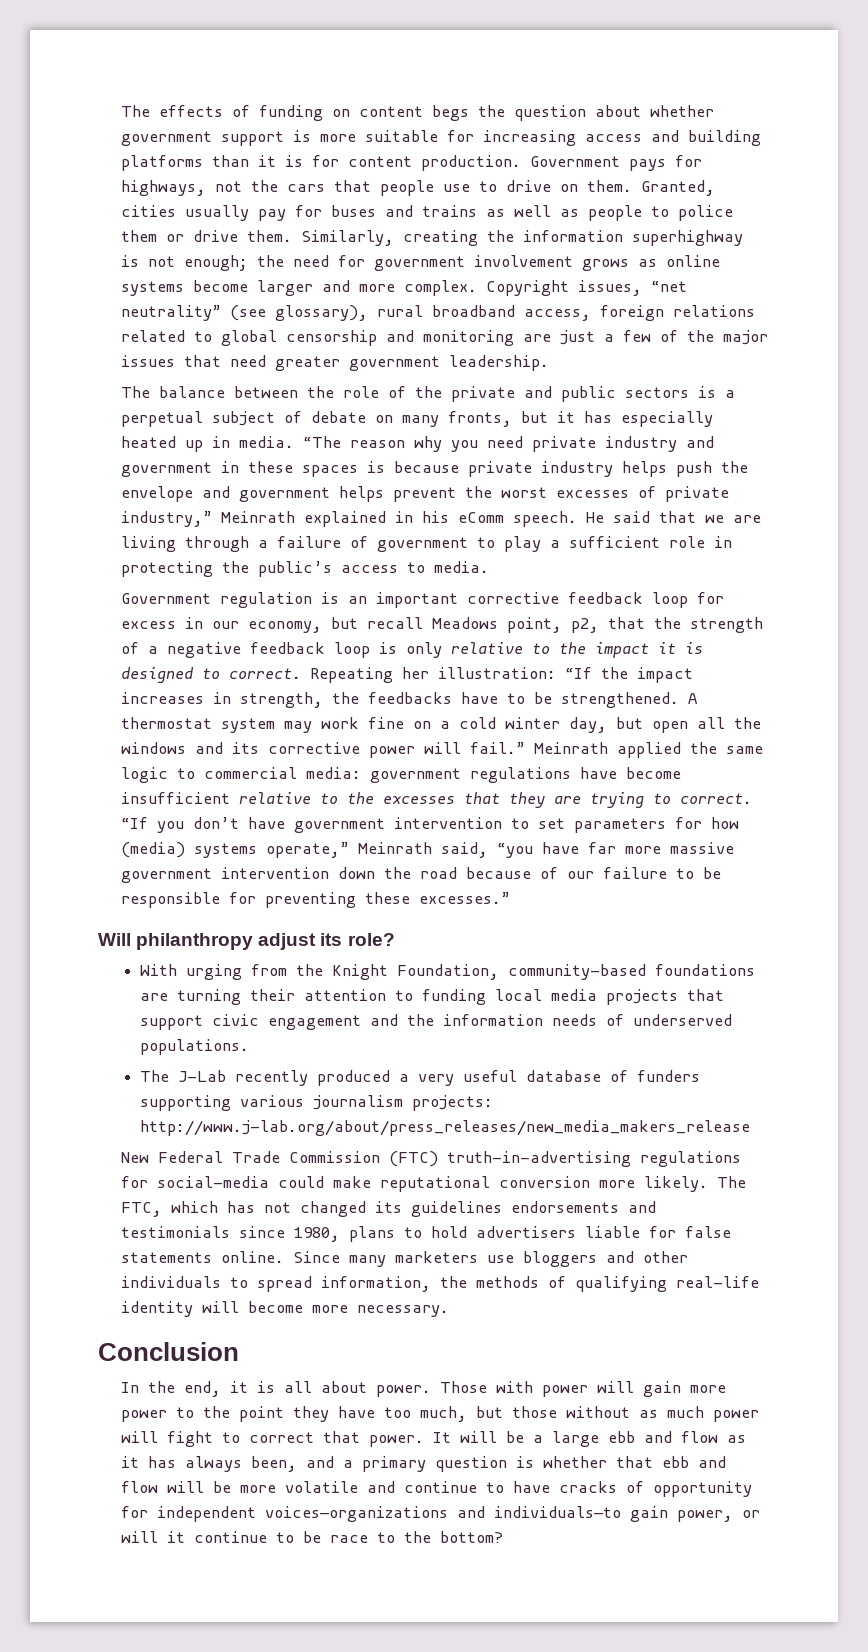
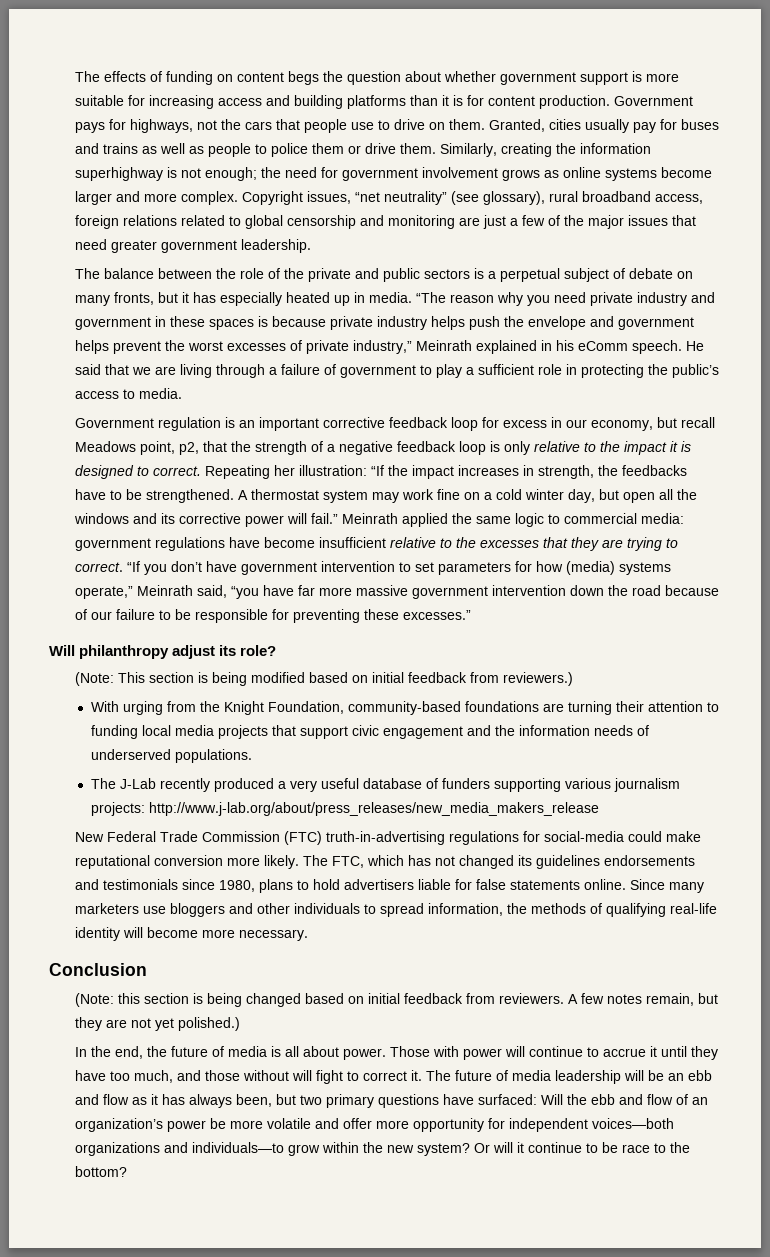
+ (Note: This section is being modified based on initial feedback from reviewers.)
+ (Note: this section is being changed based on initial feedback from reviewers. A few notes remain, but they are not yet polished.)
- In the end, it is all about power.
+ In the end, the future of media is all about power.
- Those with power will gain more power to the point they have too much, but those without as much power will fight to correct that power. It will be a large ebb and flow as it has always been, and a primary question is whether that ebb and flow will be more volatile and continue to have cracks of opportunity for independent voices—organizations and individuals—to gain power, or will it continue to be race to the bottom?
+ Those with power will continue to accrue it until they have too much, and those without will fight to correct it. The future of media leadership will be an ebb and flow as it has always been, but two primary questions have surfaced: Will the ebb and flow of an organization’s power be more volatile and offer more opportunity for independent voices—both organizations and individuals—to grow within the new system? Or will it continue to be race to the bottom?

